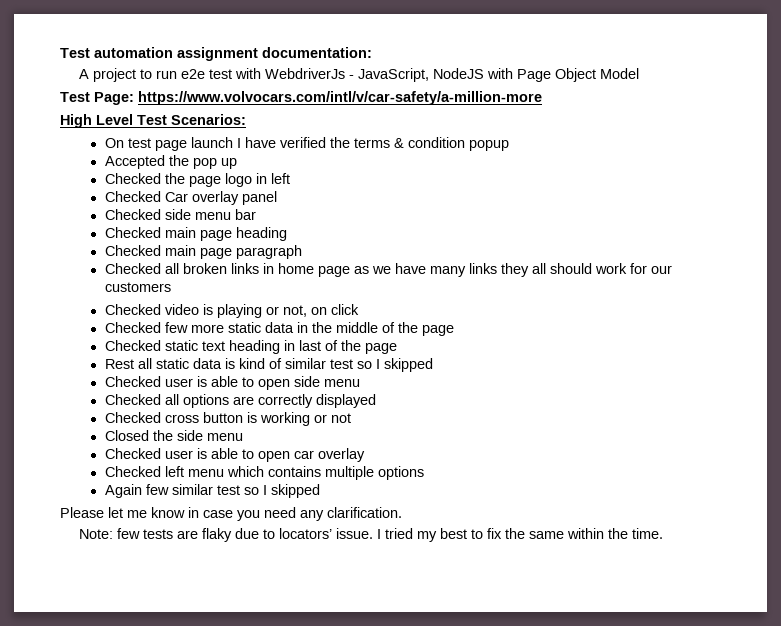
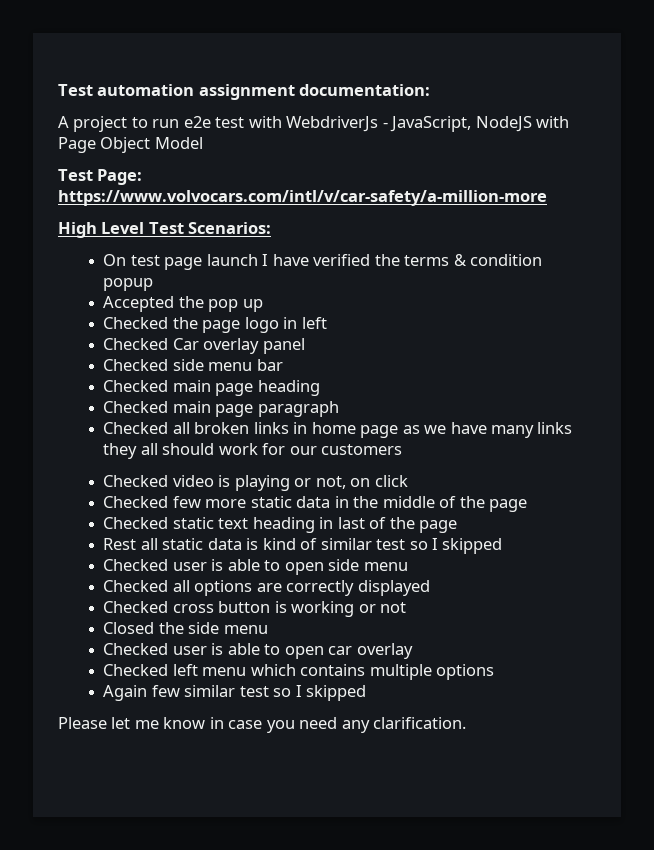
- Note: few tests are flaky due to locators’ issue. I tried my best to fix the same within the time.

